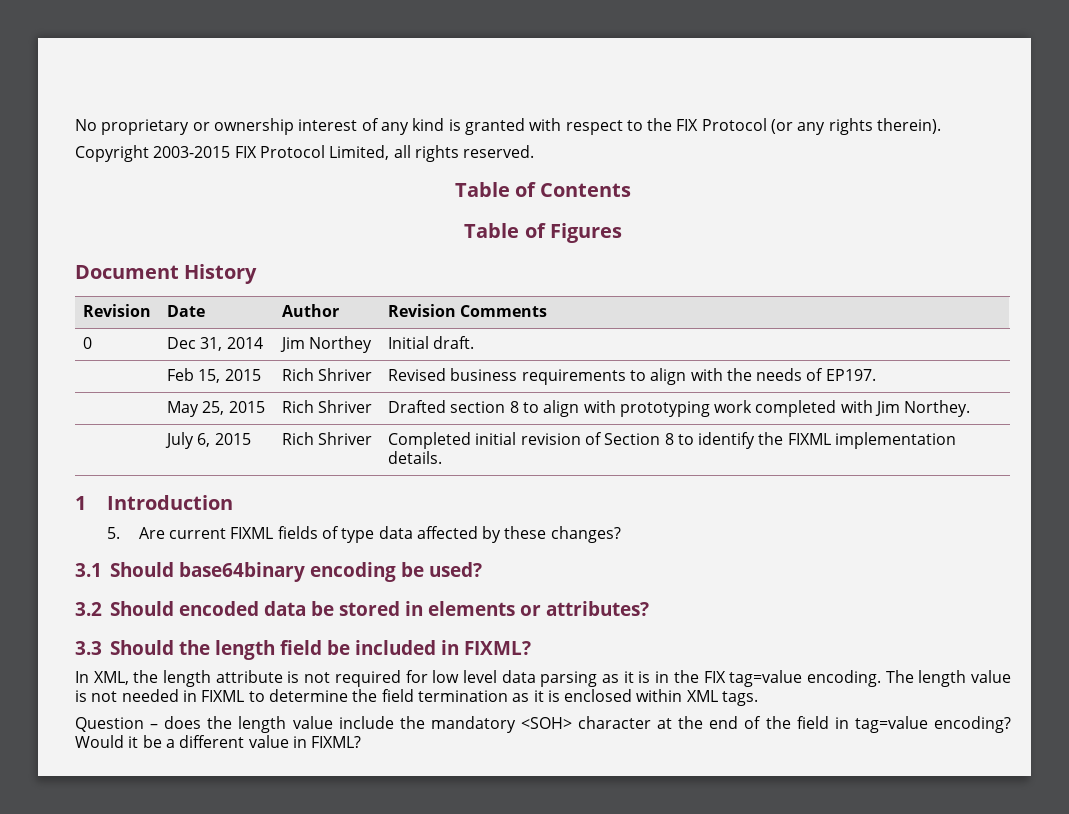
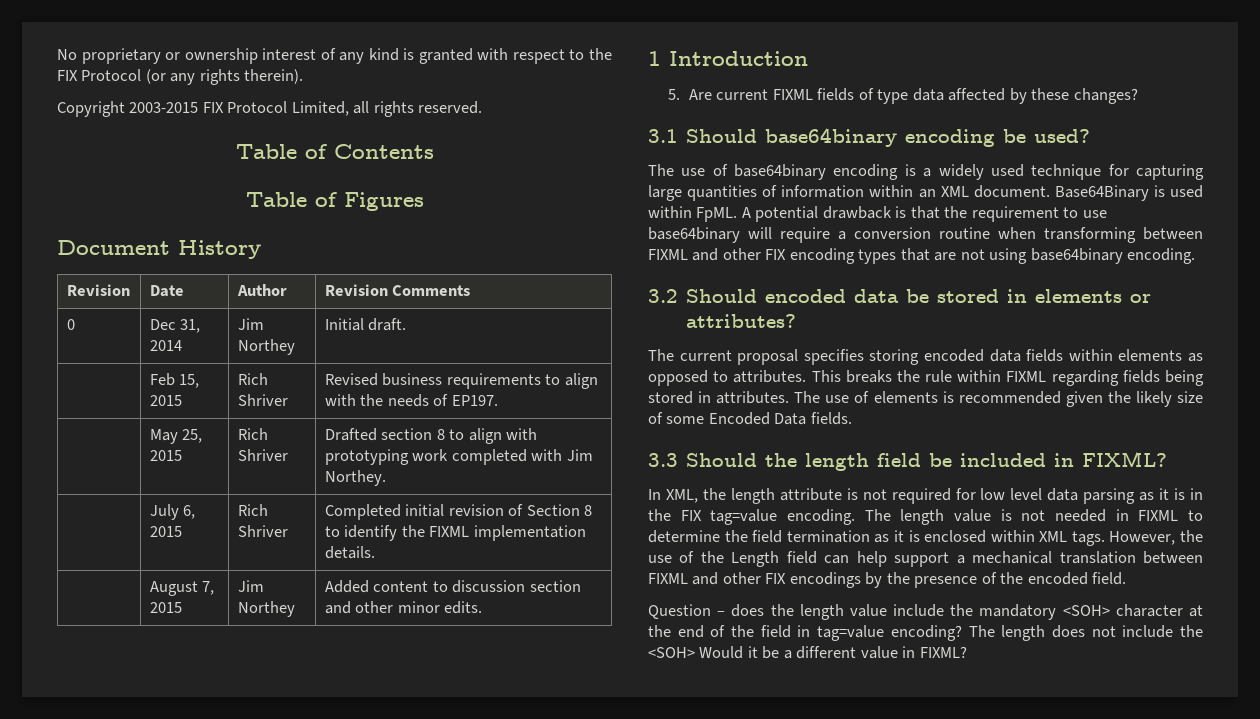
+ | August 7, 2015 | Jim Northey | Added content to discussion section and other minor edits.
+ The use of base64binary encoding is a widely used technique for capturing large quantities of information within an XML document. Base64Binary is used within FpML. A potential drawback is that the requirement to use base64binary will require a conversion routine when transforming between FIXML and other FIX encoding types that are not using base64binary encoding.
+ The current proposal specifies storing encoded data fields within elements as opposed to attributes. This breaks the rule within FIXML regarding fields being stored in attributes. The use of elements is recommended given the likely size of some Encoded Data fields.
+ However, the use of the Length field can help support a mechanical translation between FIXML and other FIX encodings by the presence of the encoded field.
- Would it be a different value in FIXML?
+ The length does not include the <SOH> Would it be a different value in FIXML?

